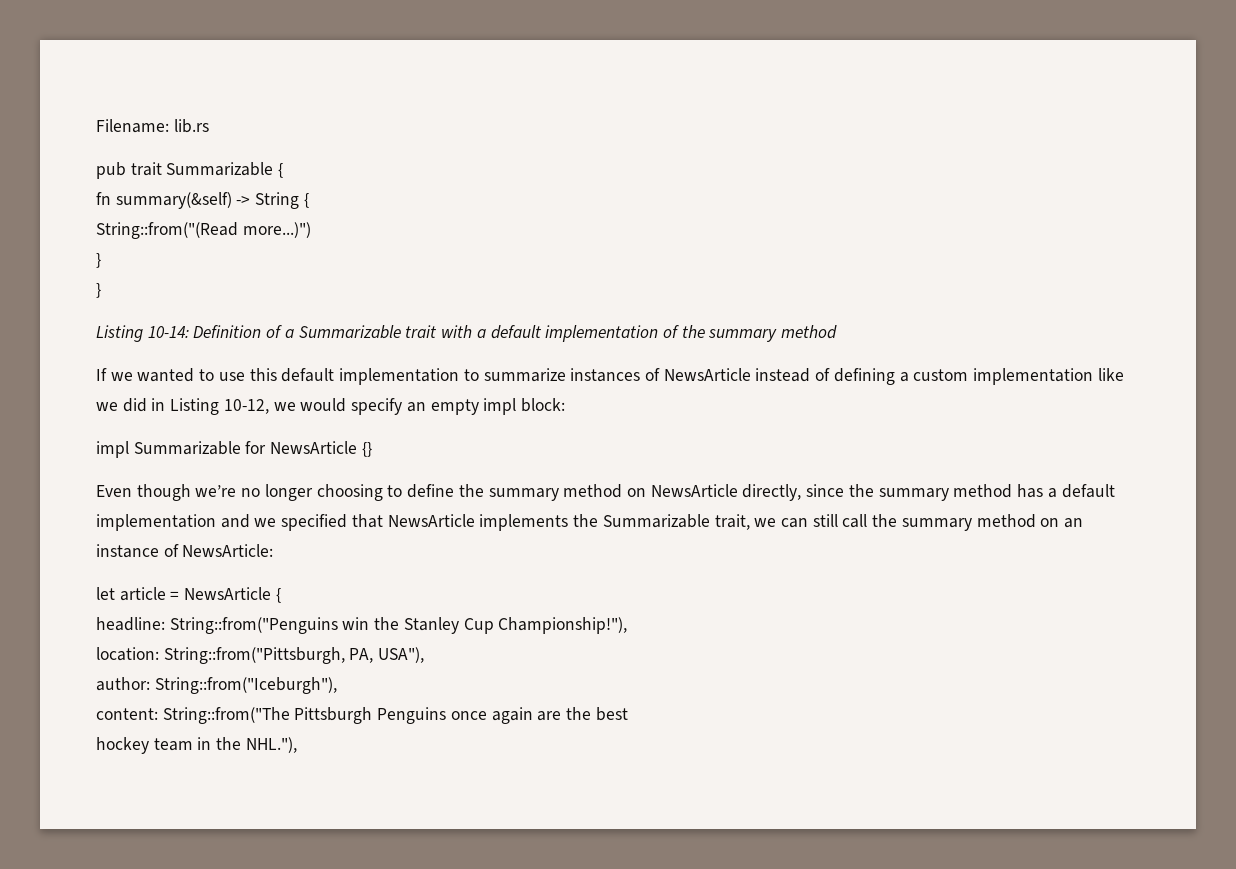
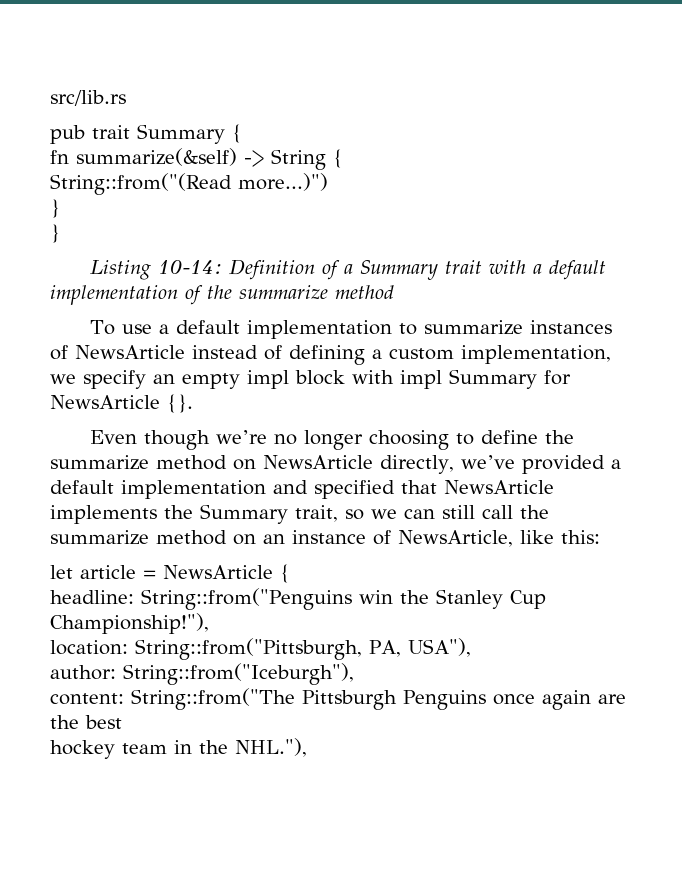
- Filename: lib.rs
+ src/lib.rs
- pub trait Summarizable {
+ pub trait Summary {
- fn summary(&self) -> String {
+ fn summarize(&self) -> String {
- Listing 10-14: Definition of a Summarizable trait with a default implementation of the summary method
+ Listing 10-14: Definition of a Summary trait with a default implementation of the summarize method
- If we wanted to use this default implementation to summarize instances of NewsArticle instead of defining a custom implementation like we did in Listing 10-12, we would specify an empty impl block:
- impl Summarizable for NewsArticle {}
+ To use a default implementation to summarize instances of NewsArticle instead of defining a custom implementation, we specify an empty impl block with impl Summary for NewsArticle {}.
- Even though we’re no longer choosing to define the summary method on NewsArticle directly, since the summary method has a default implementation and we specified that NewsArticle implements the Summarizable trait, we can still call the summary method on an instance of NewsArticle:
+ Even though we’re no longer choosing to define the summarize method on NewsArticle directly, we’ve provided a default implementation and specified that NewsArticle implements the Summary trait, so we can still call the summarize method on an instance of NewsArticle, like this:

